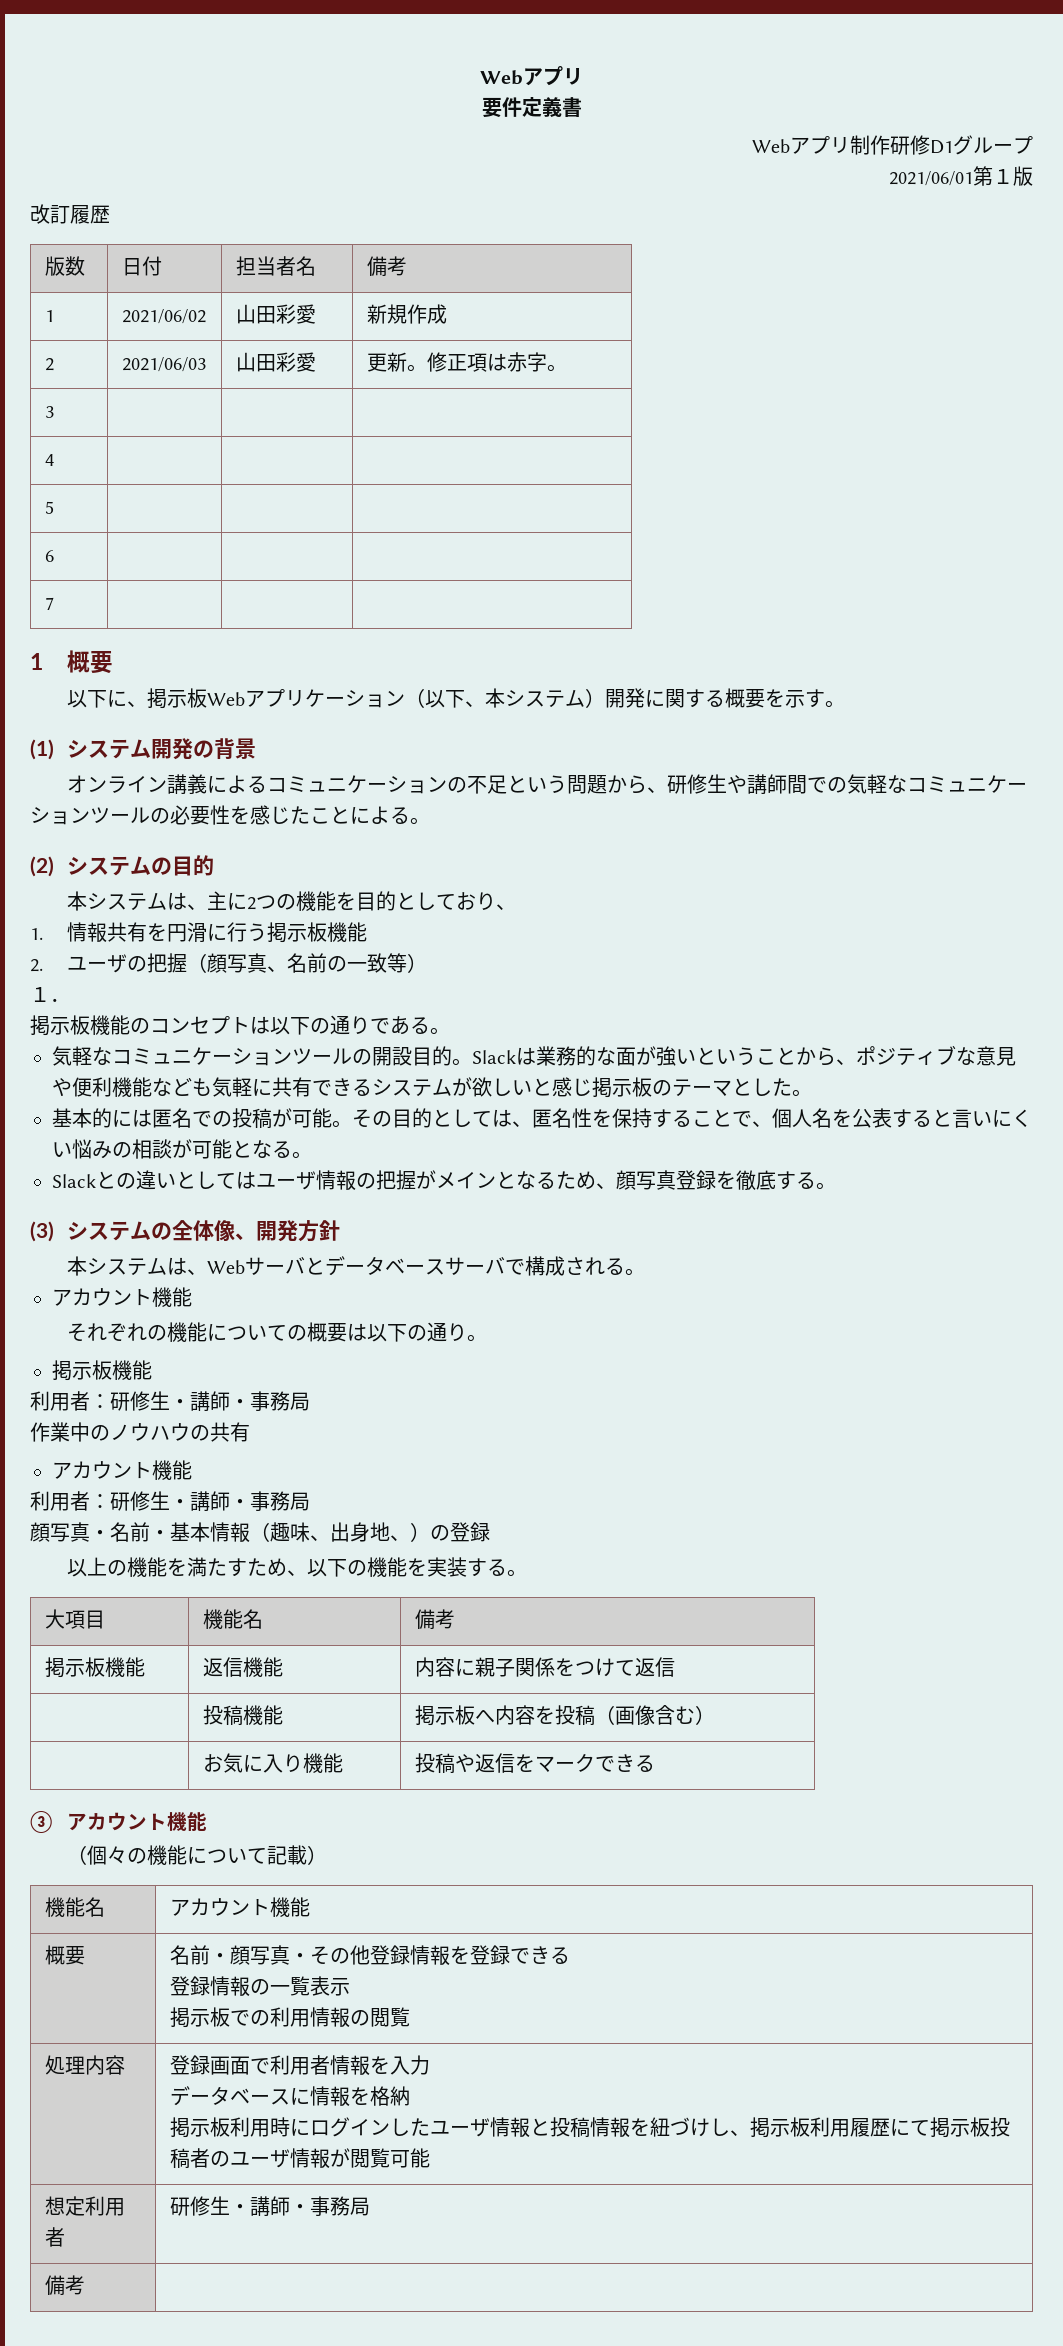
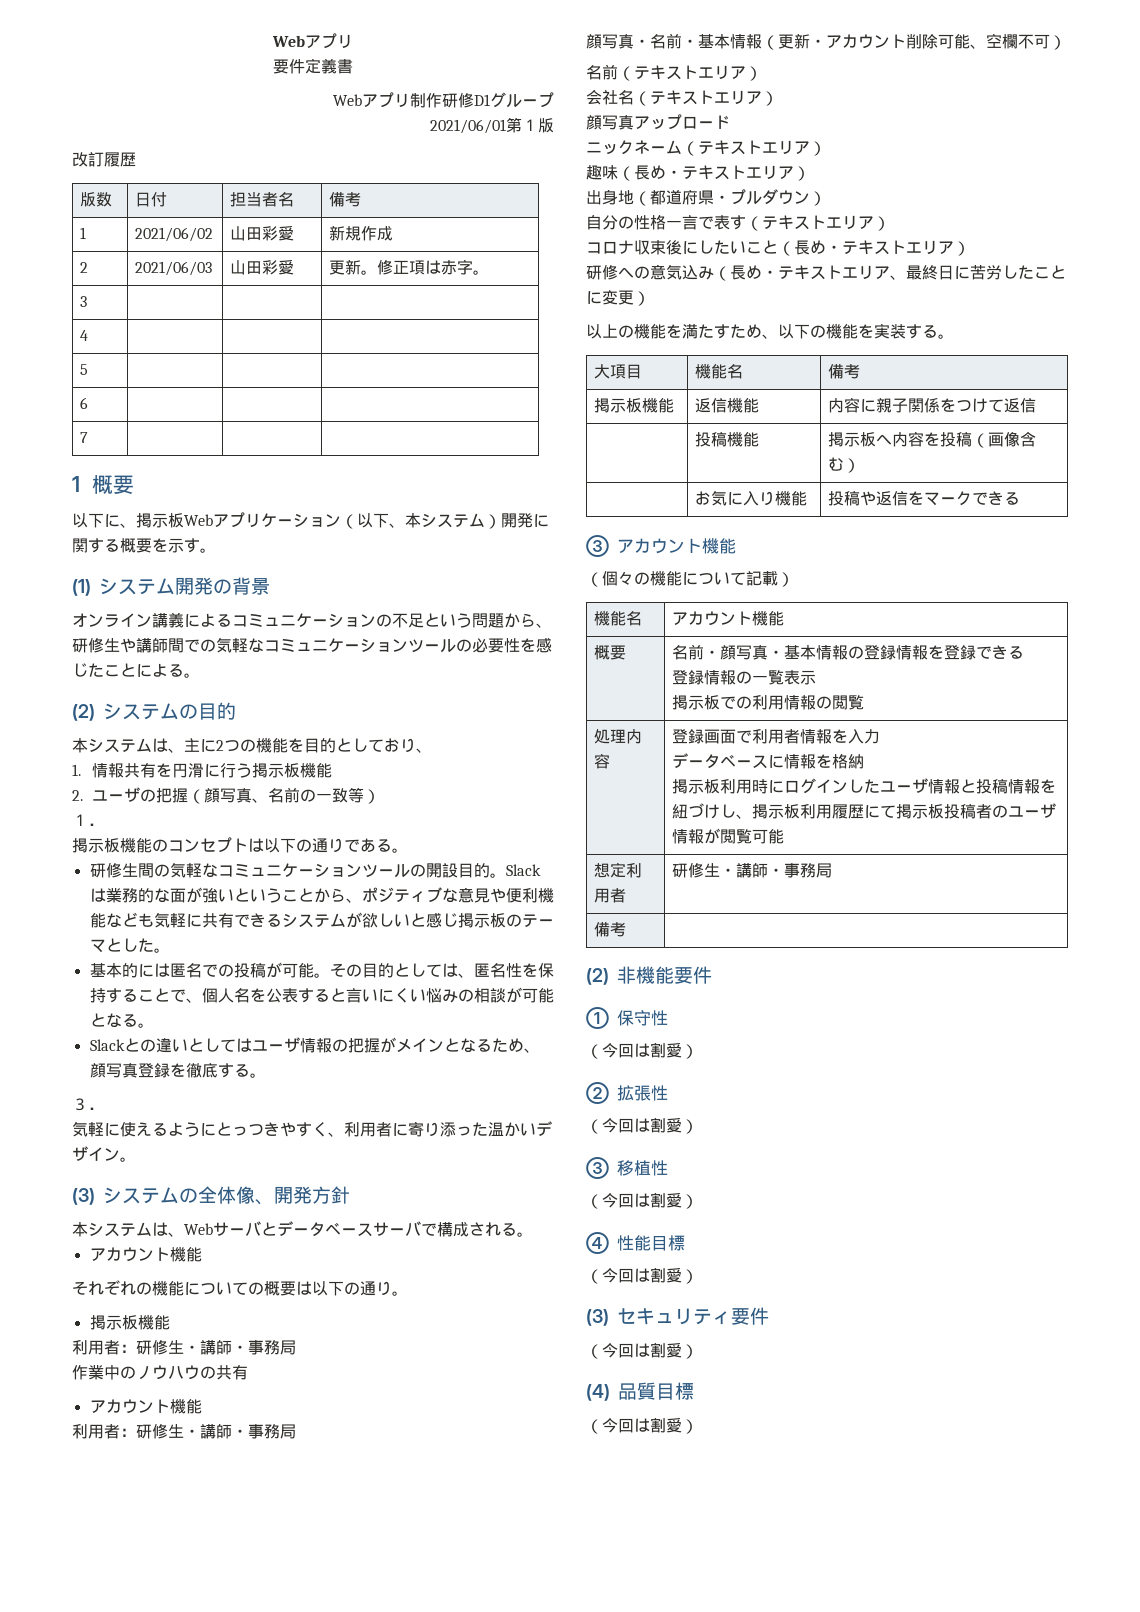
- 気軽なコミュニケーションツールの開設目的。
+ 研修生間の気軽なコミュニケーションツールの開設目的。
+ ３．
+ 気軽に使えるようにとっつきやすく、利用者に寄り添った温かいデザイン。
- 顔写真・名前・基本情報（趣味、出身地、）の登録
+ 顔写真・名前・基本情報（更新・アカウント削除可能、空欄不可）
+ 名前（テキストエリア）
+ 会社名（テキストエリア）
+ 顔写真アップロード
+ ニックネーム（テキストエリア）
+ 趣味（長め・テキストエリア）
+ 出身地（都道府県・プルダウン）
+ 自分の性格一言で表す（テキストエリア）
+ コロナ収束後にしたいこと（長め・テキストエリア）
+ 研修への意気込み（長め・テキストエリア、最終日に苦労したことに変更）
- 概要 | 名前・顔写真・その他登録情報を登録できる
+ 概要 | 名前・顔写真・基本情報の登録情報を登録できる
+ (2)非機能要件
+ ①保守性
+ （今回は割愛）
+ ②拡張性
+ （今回は割愛）
+ ③移植性
+ （今回は割愛）
+ ④性能目標
+ （今回は割愛）
+ (3)セキュリティ要件
+ （今回は割愛）
+ (4)品質目標
+ （今回は割愛）

